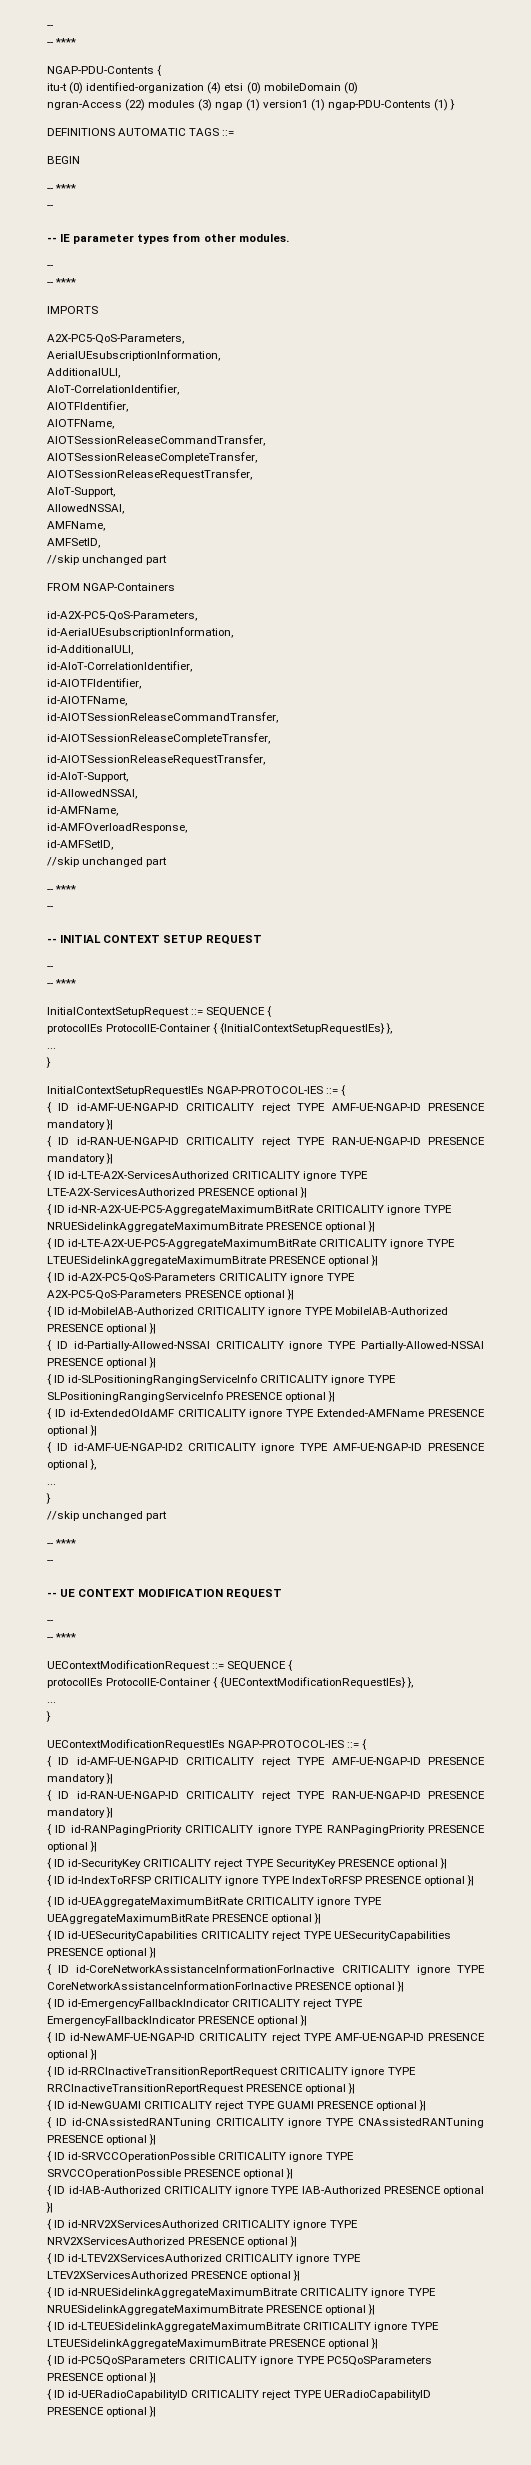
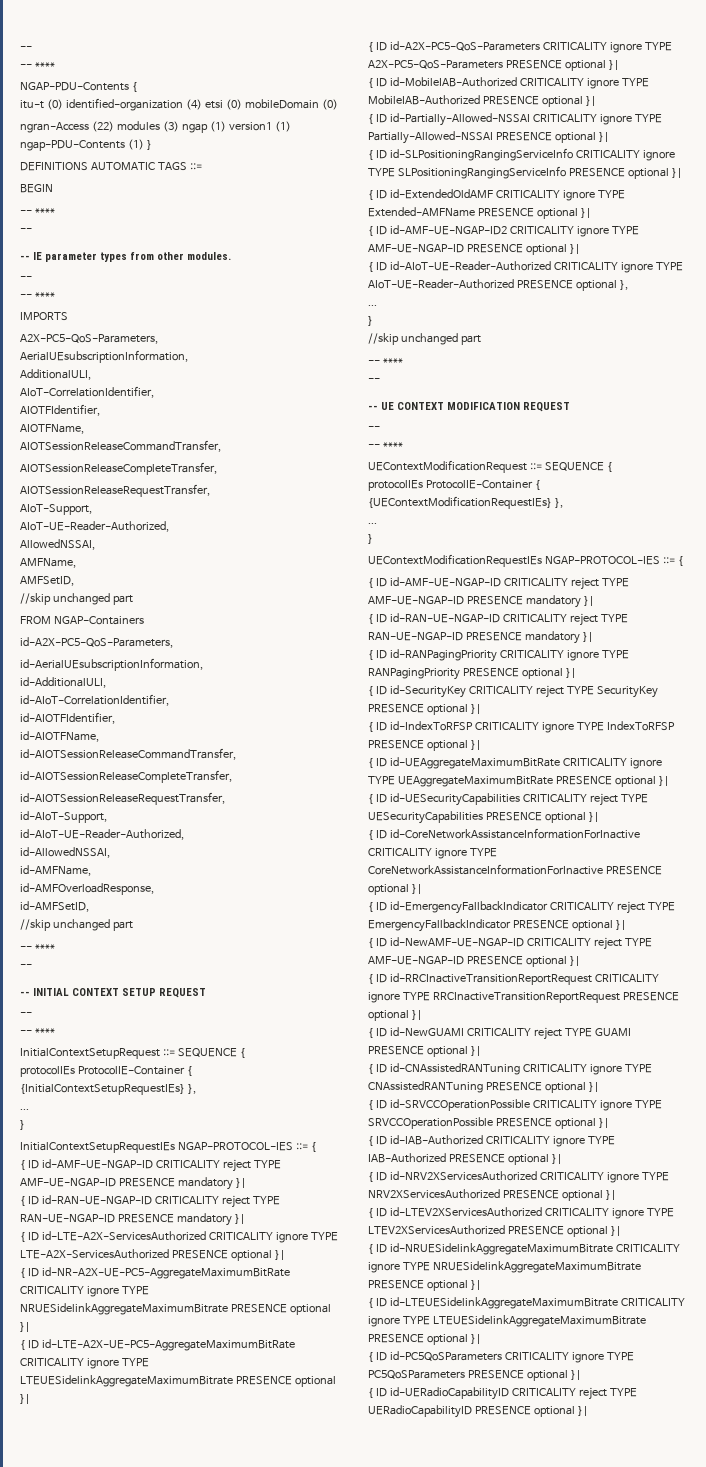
+ AIoT-UE-Reader-Authorized,
+ id-AIoT-UE-Reader-Authorized,
- { ID id-AMF-UE-NGAP-ID2 CRITICALITY ignore TYPE AMF-UE-NGAP-ID PRESENCE optional },
+ { ID id-AMF-UE-NGAP-ID2 CRITICALITY ignore TYPE AMF-UE-NGAP-ID PRESENCE optional }|
+ { ID id-AIoT-UE-Reader-Authorized CRITICALITY ignore TYPE AIoT-UE-Reader-Authorized PRESENCE optional },

